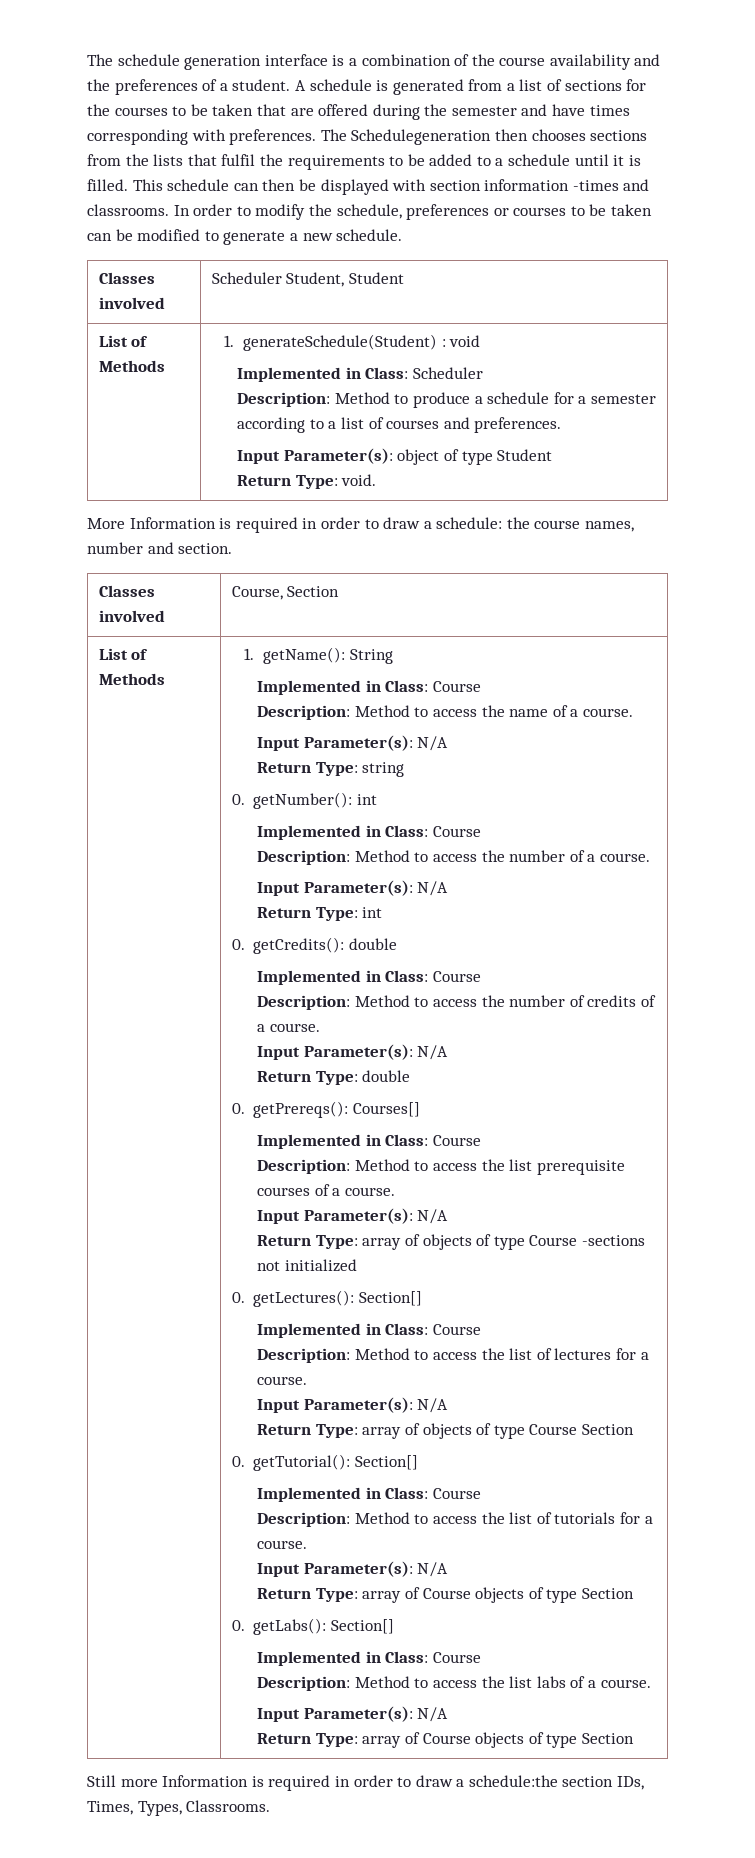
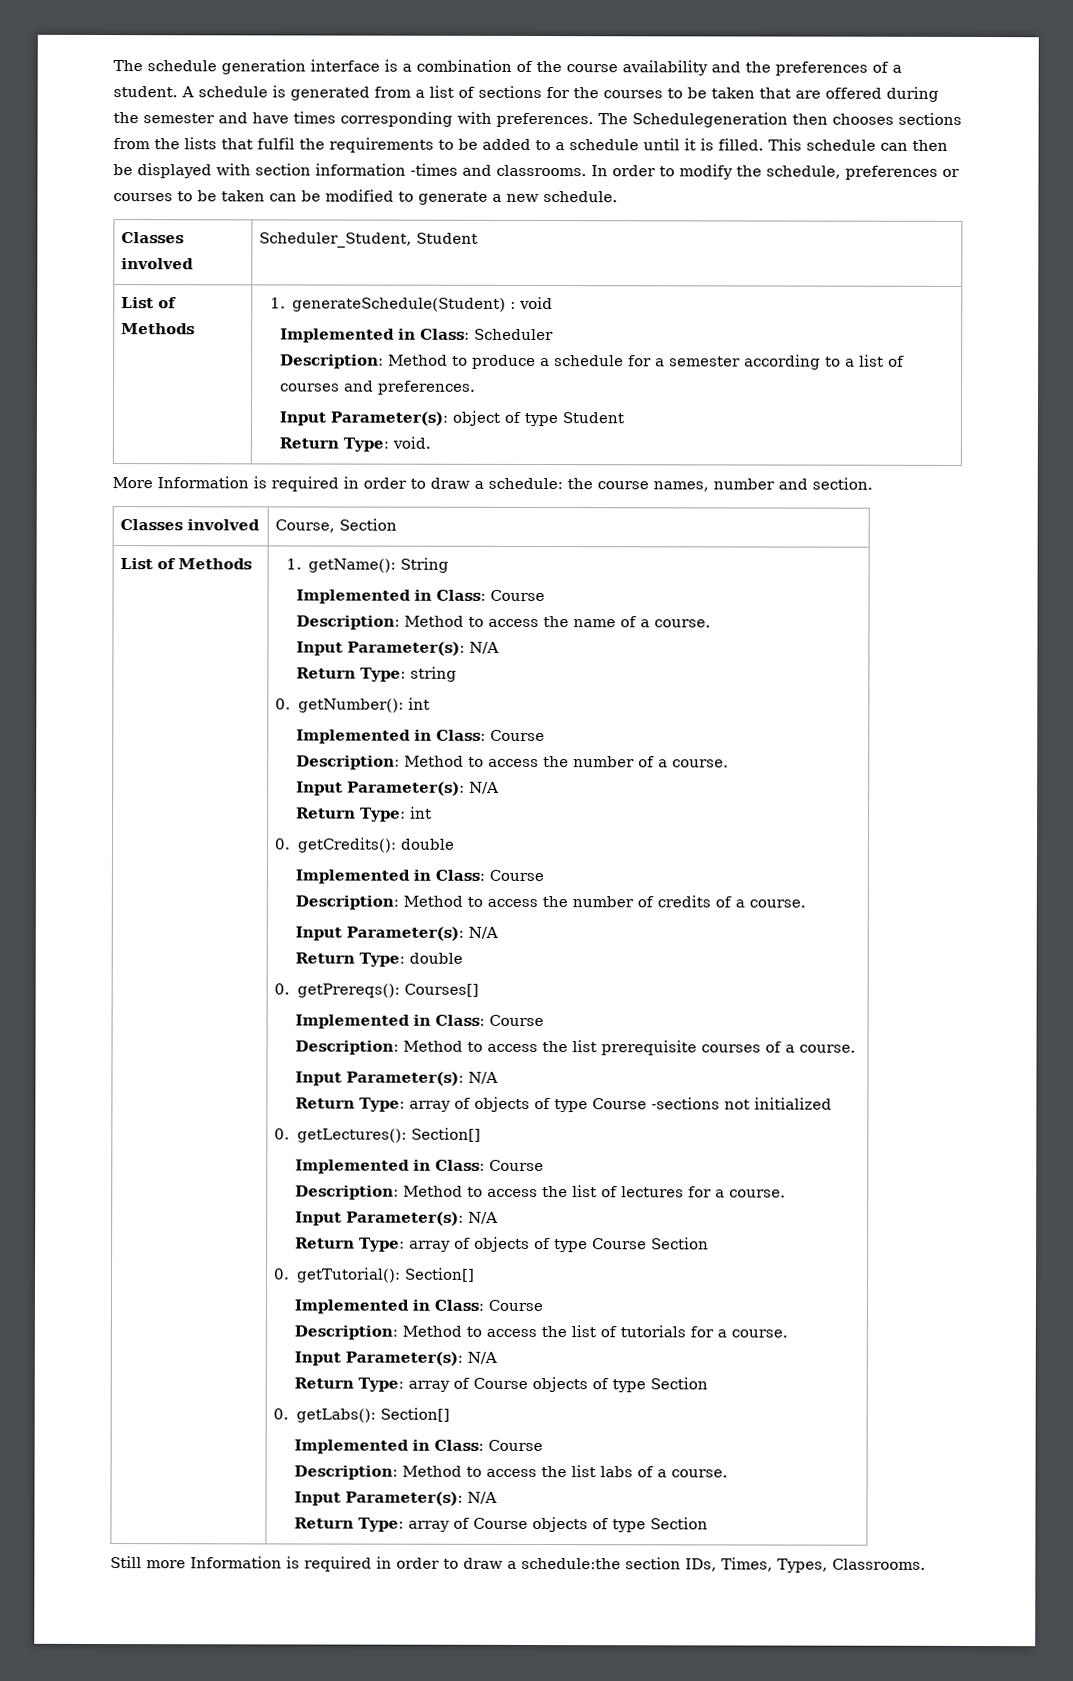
- Classes involved | Scheduler Student, Student
+ Classes involved | Scheduler_Student, Student

